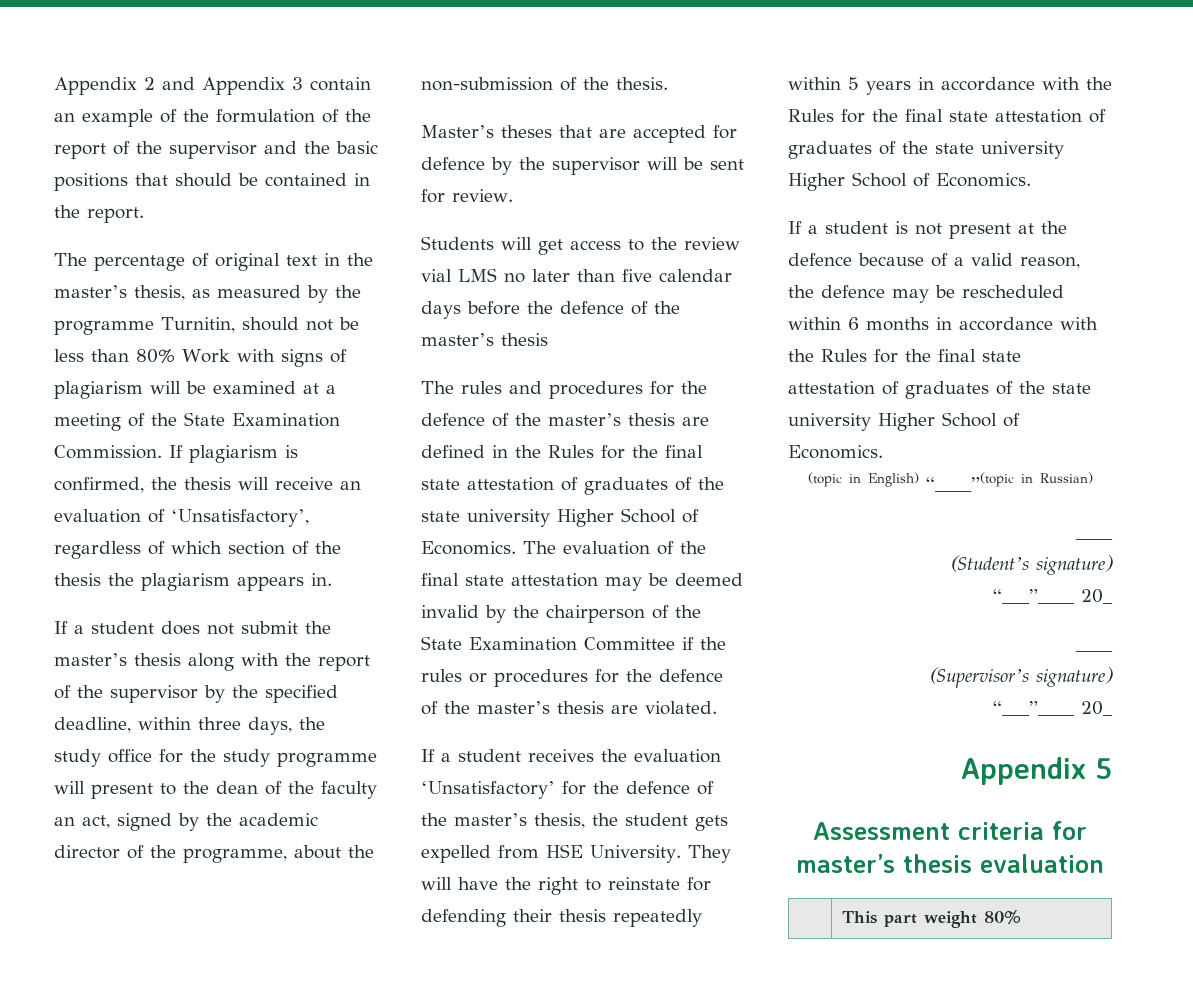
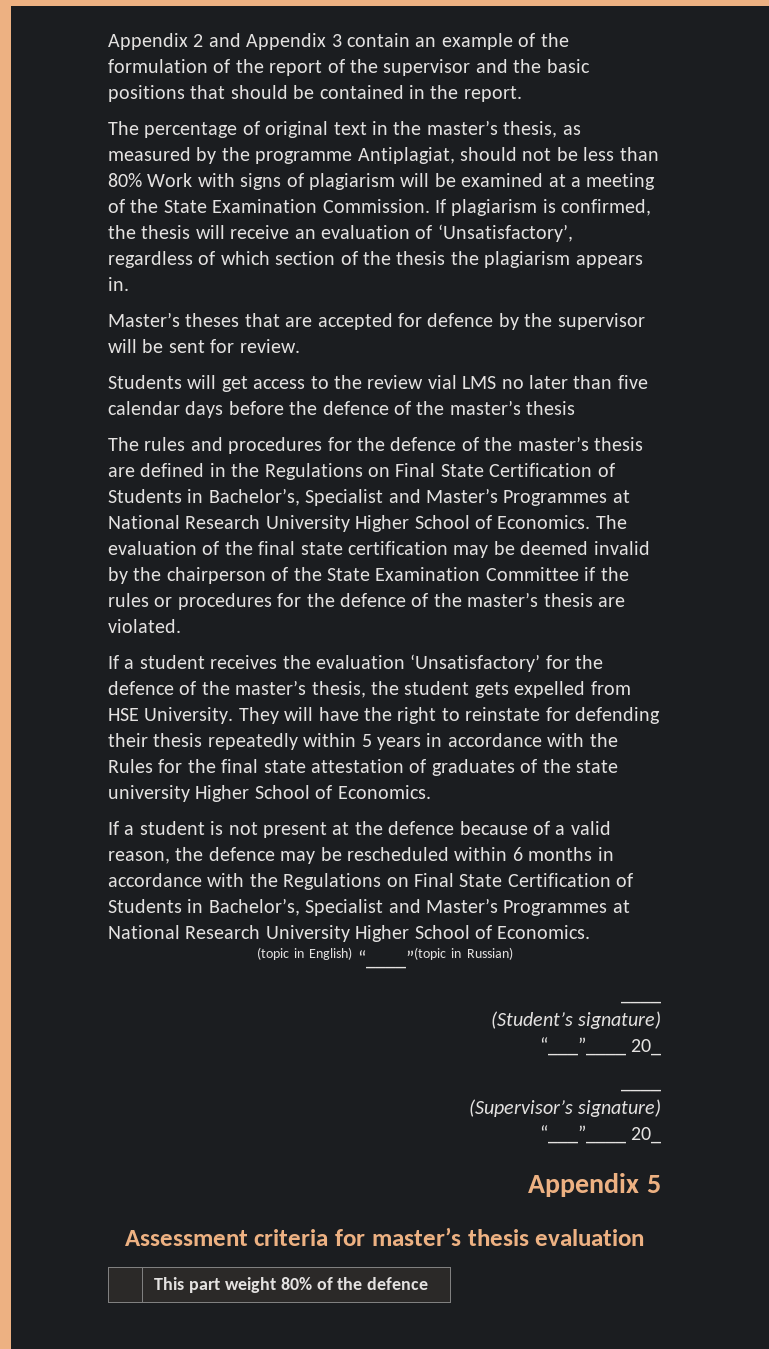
- The percentage of original text in the master’s thesis, as measured by the programme Turnitin, should not be less than 80% Work with signs of plagiarism will be examined at a meeting of the State Examination Commission.
+ The percentage of original text in the master’s thesis, as measured by the programme Antiplagiat, should not be less than 80% Work with signs of plagiarism will be examined at a meeting of the State Examination Commission.
- If a student does not submit the master’s thesis along with the report of the supervisor by the specified deadline, within three days, the study office for the study programme will present to the dean of the faculty an act, signed by the academic director of the programme, about the non-submission of the thesis.
- The rules and procedures for the defence of the master’s thesis are defined in the Rules for the final state attestation of graduates of the state university Higher School of Economics.
+ The rules and procedures for the defence of the master’s thesis are defined in the Regulations on Final State Certification of Students in Bachelor’s, Specialist and Master’s Programmes at National Research University Higher School of Economics.
- The evaluation of the final state attestation may be deemed invalid by the chairperson of the State Examination Committee if the rules or procedures for the defence of the master’s thesis are violated.
+ The evaluation of the final state certification may be deemed invalid by the chairperson of the State Examination Committee if the rules or procedures for the defence of the master’s thesis are violated.
- If a student is not present at the defence because of a valid reason, the defence may be rescheduled within 6 months in accordance with the Rules for the final state attestation of graduates of the state university Higher School of Economics.
+ If a student is not present at the defence because of a valid reason, the defence may be rescheduled within 6 months in accordance with the Regulations on Final State Certification of Students in Bachelor’s, Specialist and Master’s Programmes at National Research University Higher School of Economics.
- | This part weight 80%
+ | This part weight 80% of the defence

